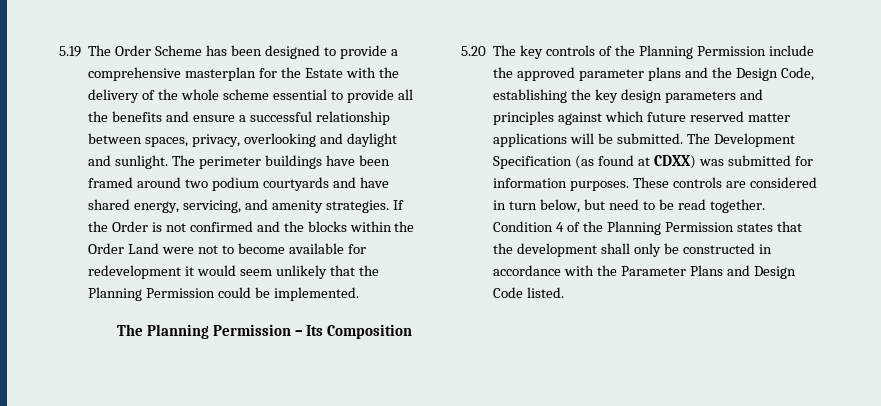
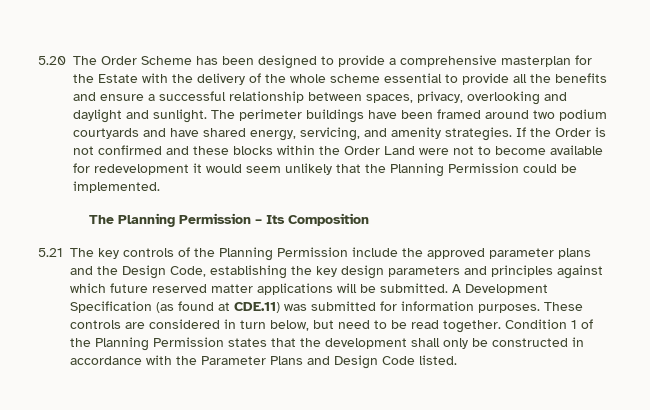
- 5.19 The Order Scheme has been designed to provide a comprehensive masterplan for the Estate with the delivery of the whole scheme essential to provide all the benefits and ensure a successful relationship between spaces, privacy, overlooking and daylight and sunlight.
+ 5.20 The Order Scheme has been designed to provide a comprehensive masterplan for the Estate with the delivery of the whole scheme essential to provide all the benefits and ensure a successful relationship between spaces, privacy, overlooking and daylight and sunlight.
- If the Order is not confirmed and the blocks within the Order Land were not to become available for redevelopment it would seem unlikely that the Planning Permission could be implemented.
+ If the Order is not confirmed and these blocks within the Order Land were not to become available for redevelopment it would seem unlikely that the Planning Permission could be implemented.
- 5.20 The key controls of the Planning Permission include the approved parameter plans and the Design Code, establishing the key design parameters and principles against which future reserved matter applications will be submitted.
+ 5.21 The key controls of the Planning Permission include the approved parameter plans and the Design Code, establishing the key design parameters and principles against which future reserved matter applications will be submitted.
- The Development Specification (as found at CDXX) was submitted for information purposes.
+ A Development Specification (as found at CDE.11) was submitted for information purposes.
- Condition 4 of the Planning Permission states that the development shall only be constructed in accordance with the Parameter Plans and Design Code listed.
+ Condition 1 of the Planning Permission states that the development shall only be constructed in accordance with the Parameter Plans and Design Code listed.

